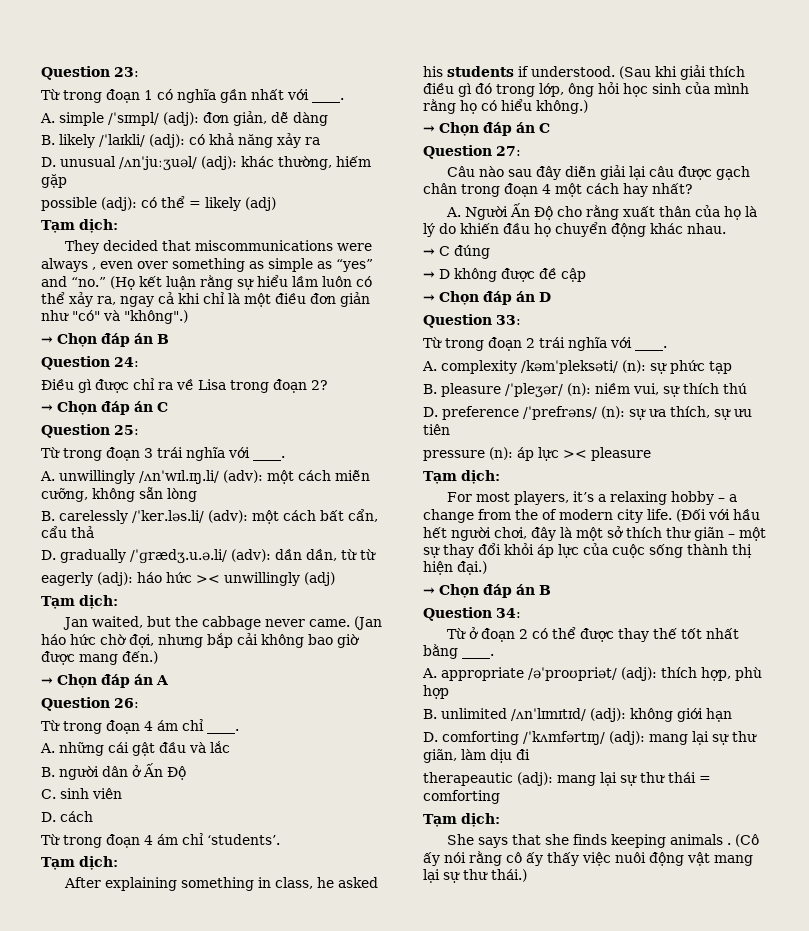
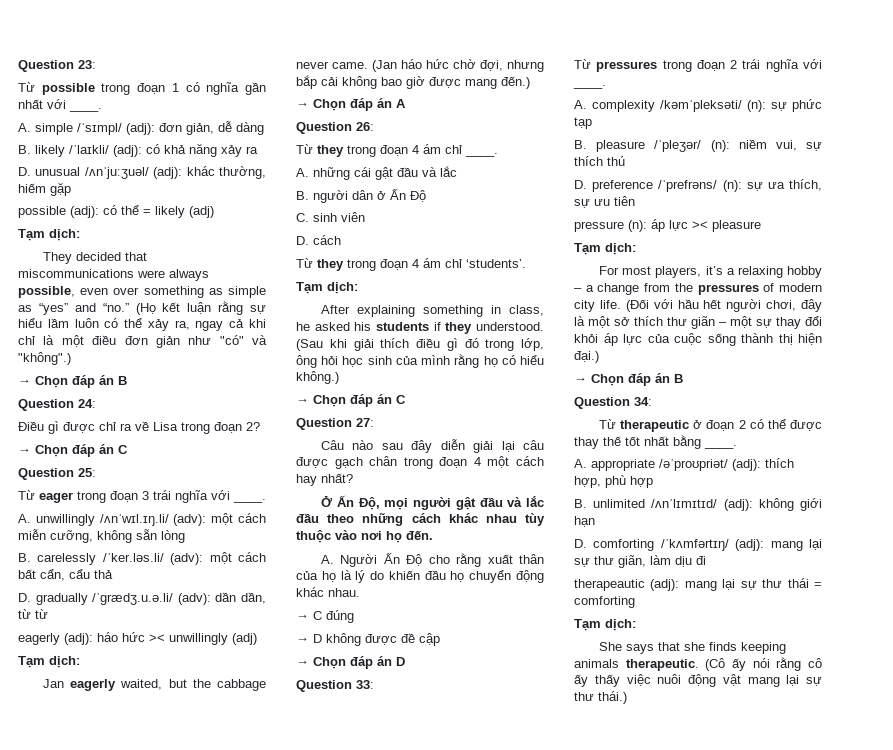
- Từ trong đoạn 1 có nghĩa gần nhất với ____.
+ Từ possible trong đoạn 1 có nghĩa gần nhất với ____.
- They decided that miscommunications were always , even over something as simple as “yes” and “no.” (Họ kết luận rằng sự hiểu lầm luôn có thể xảy ra, ngay cả khi chỉ là một điều đơn giản như "có" và "không".)
+ They decided that miscommunications were always possible, even over something as simple as “yes” and “no.” (Họ kết luận rằng sự hiểu lầm luôn có thể xảy ra, ngay cả khi chỉ là một điều đơn giản như "có" và "không".)
- Từ trong đoạn 3 trái nghĩa với ____.
+ Từ eager trong đoạn 3 trái nghĩa với ____.
- Jan waited, but the cabbage never came.
+ Jan eagerly waited, but the cabbage never came.
- Từ trong đoạn 4 ám chỉ ____.
+ Từ they trong đoạn 4 ám chỉ ____.
- Từ trong đoạn 4 ám chỉ ‘students’.
+ Từ they trong đoạn 4 ám chỉ ‘students’.
- After explaining something in class, he asked his students if understood.
+ After explaining something in class, he asked his students if they understood.
+ Ở Ấn Độ, mọi người gật đầu và lắc đầu theo những cách khác nhau tùy thuộc vào nơi họ đến.
- Từ trong đoạn 2 trái nghĩa với ____.
+ Từ pressures trong đoạn 2 trái nghĩa với ____.
- For most players, it’s a relaxing hobby – a change from the of modern city life.
+ For most players, it’s a relaxing hobby – a change from the pressures of modern city life.
- Từ ở đoạn 2 có thể được thay thế tốt nhất bằng ____.
+ Từ therapeutic ở đoạn 2 có thể được thay thế tốt nhất bằng ____.
- She says that she finds keeping animals .
+ She says that she finds keeping animals therapeutic.

